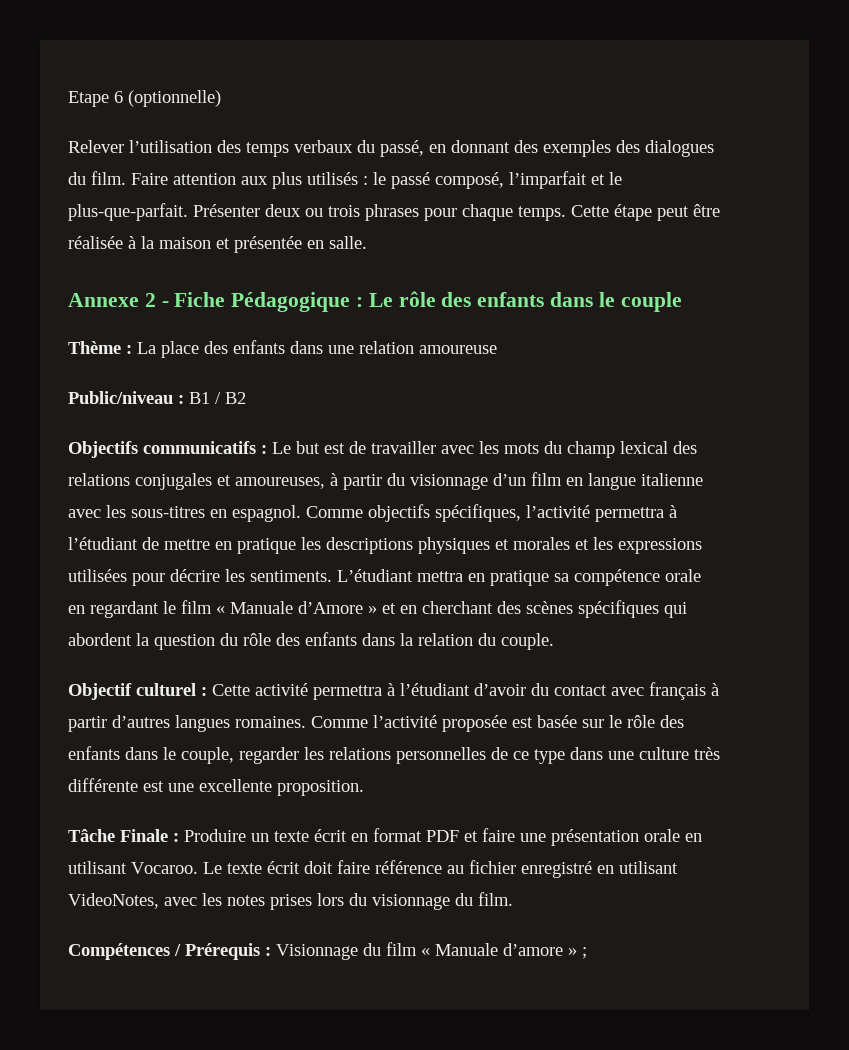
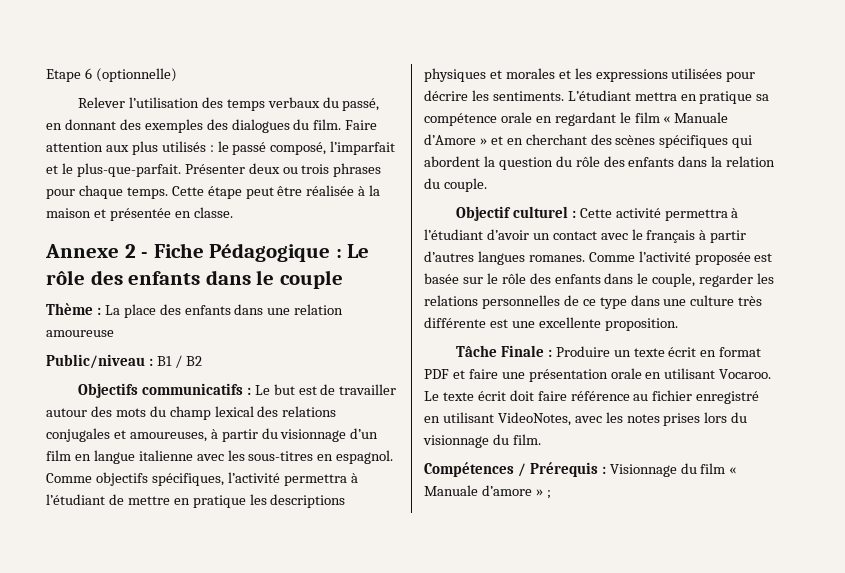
- Cette étape peut être réalisée à la maison et présentée en salle.
+ Cette étape peut être réalisée à la maison et présentée en classe.
- Objectifs communicatifs : Le but est de travailler avec les mots du champ lexical des relations conjugales et amoureuses, à partir du visionnage d’un film en langue italienne avec les sous-titres en espagnol.
+ Objectifs communicatifs : Le but est de travailler autour des mots du champ lexical des relations conjugales et amoureuses, à partir du visionnage d’un film en langue italienne avec les sous-titres en espagnol.
- Objectif culturel : Cette activité permettra à l’étudiant d’avoir du contact avec français à partir d’autres langues romaines.
+ Objectif culturel : Cette activité permettra à l’étudiant d’avoir un contact avec le français à partir d’autres langues romanes.

